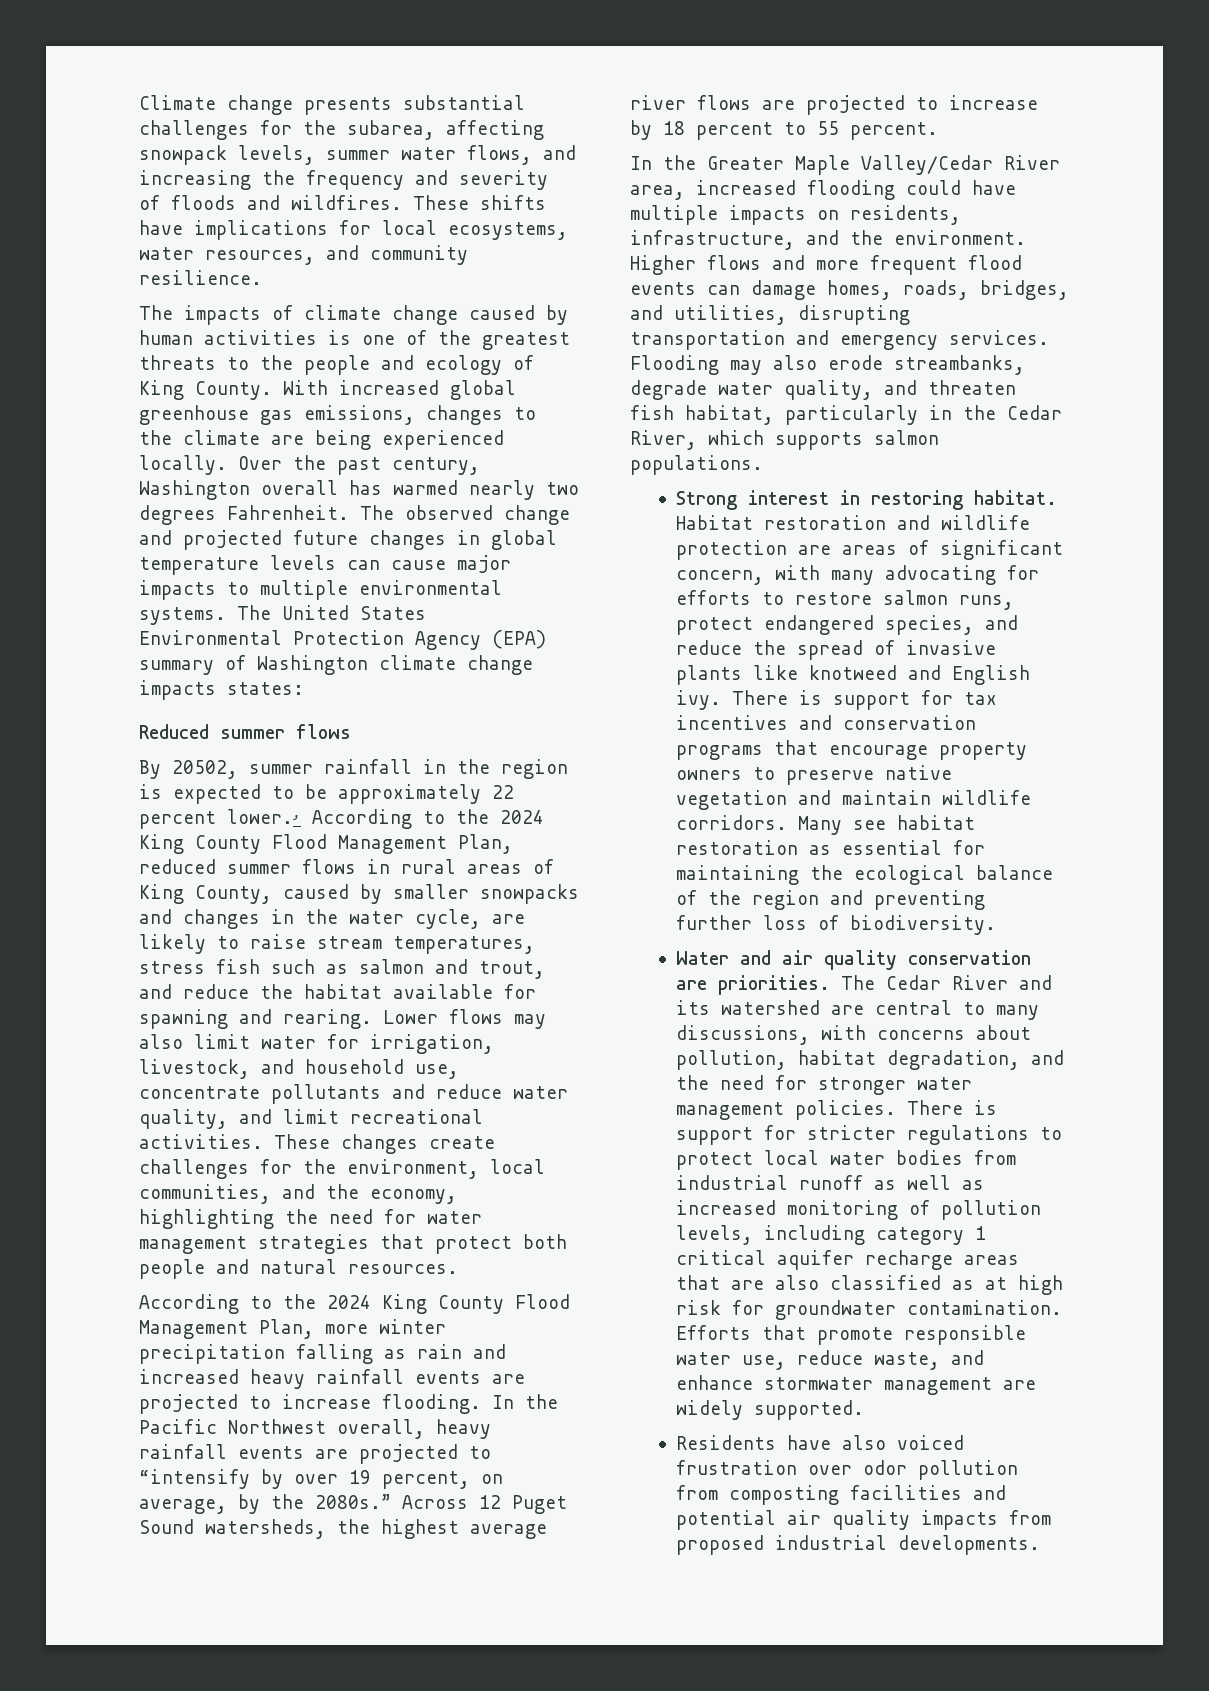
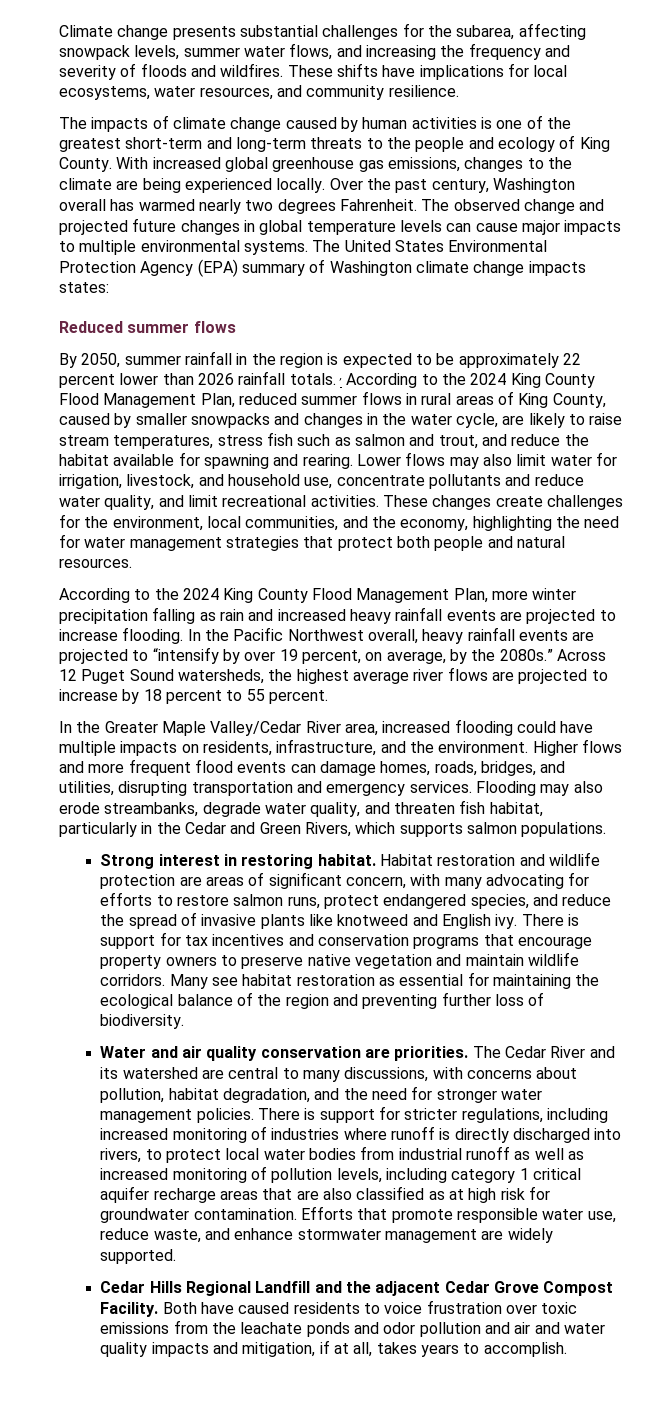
- The impacts of climate change caused by human activities is one of the greatest threats to the people and ecology of King County.
+ The impacts of climate change caused by human activities is one of the greatest short-term and long-term threats to the people and ecology of King County.
- By 20502, summer rainfall in the region is expected to be approximately 22 percent lower., According to the 2024 King County Flood Management Plan, reduced summer flows in rural areas of King County, caused by smaller snowpacks and changes in the water cycle, are likely to raise stream temperatures, stress fish such as salmon and trout, and reduce the habitat available for spawning and rearing.
+ By 2050, summer rainfall in the region is expected to be approximately 22 percent lower than 2026 rainfall totals. , According to the 2024 King County Flood Management Plan, reduced summer flows in rural areas of King County, caused by smaller snowpacks and changes in the water cycle, are likely to raise stream temperatures, stress fish such as salmon and trout, and reduce the habitat available for spawning and rearing.
- Flooding may also erode streambanks, degrade water quality, and threaten fish habitat, particularly in the Cedar River, which supports salmon populations.
+ Flooding may also erode streambanks, degrade water quality, and threaten fish habitat, particularly in the Cedar and Green Rivers, which supports salmon populations.
- There is support for stricter regulations to protect local water bodies from industrial runoff as well as increased monitoring of pollution levels, including category 1 critical aquifer recharge areas that are also classified as at high risk for groundwater contamination.
+ There is support for stricter regulations, including increased monitoring of industries where runoff is directly discharged into rivers, to protect local water bodies from industrial runoff as well as increased monitoring of pollution levels, including category 1 critical aquifer recharge areas that are also classified as at high risk for groundwater contamination.
- Residents have also voiced frustration over odor pollution from composting facilities and potential air quality impacts from proposed industrial developments.
+ Cedar Hills Regional Landfill and the adjacent Cedar Grove Compost Facility. Both have caused residents to voice frustration over toxic emissions from the leachate ponds and odor pollution and air and water quality impacts and mitigation, if at all, takes years to accomplish.

